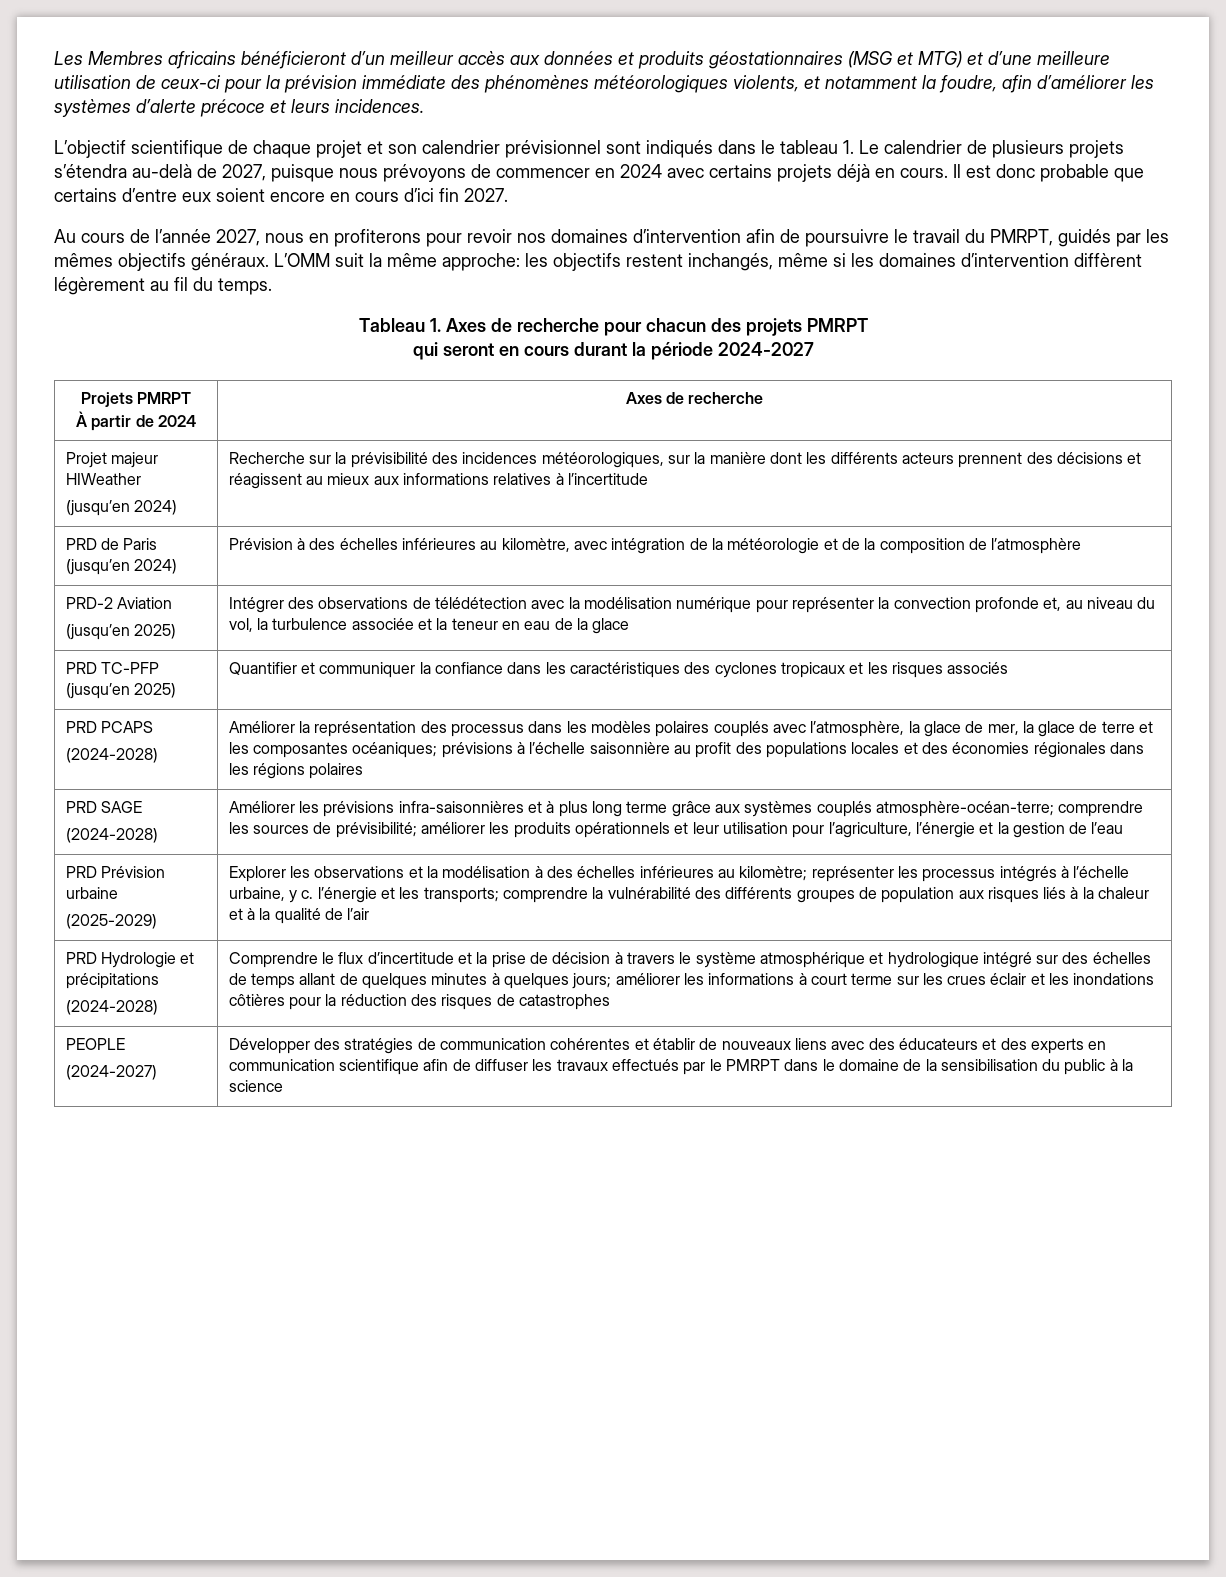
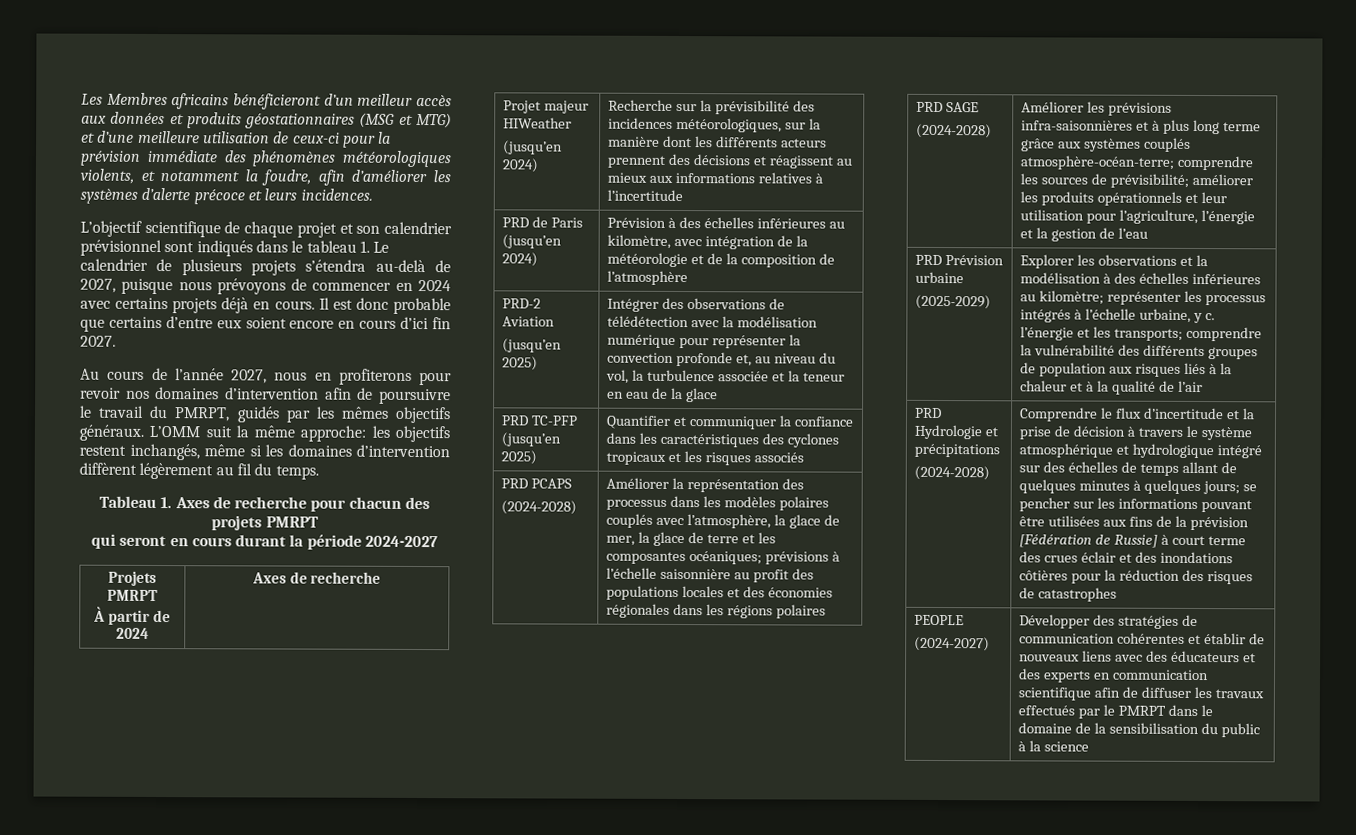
- Comprendre le flux d’incertitude et la prise de décision à travers le système atmosphérique et hydrologique intégré sur des échelles de temps allant de quelques minutes à quelques jours; améliorer les informations à court terme sur les crues éclair et les inondations côtières pour la réduction des risques de catastrophes
+ Comprendre le flux d’incertitude et la prise de décision à travers le système atmosphérique et hydrologique intégré sur des échelles de temps allant de quelques minutes à quelques jours; se pencher sur les informations pouvant être utilisées aux fins de la prévision [Fédération de Russie] à court terme des crues éclair et des inondations côtières pour la réduction des risques de catastrophes

